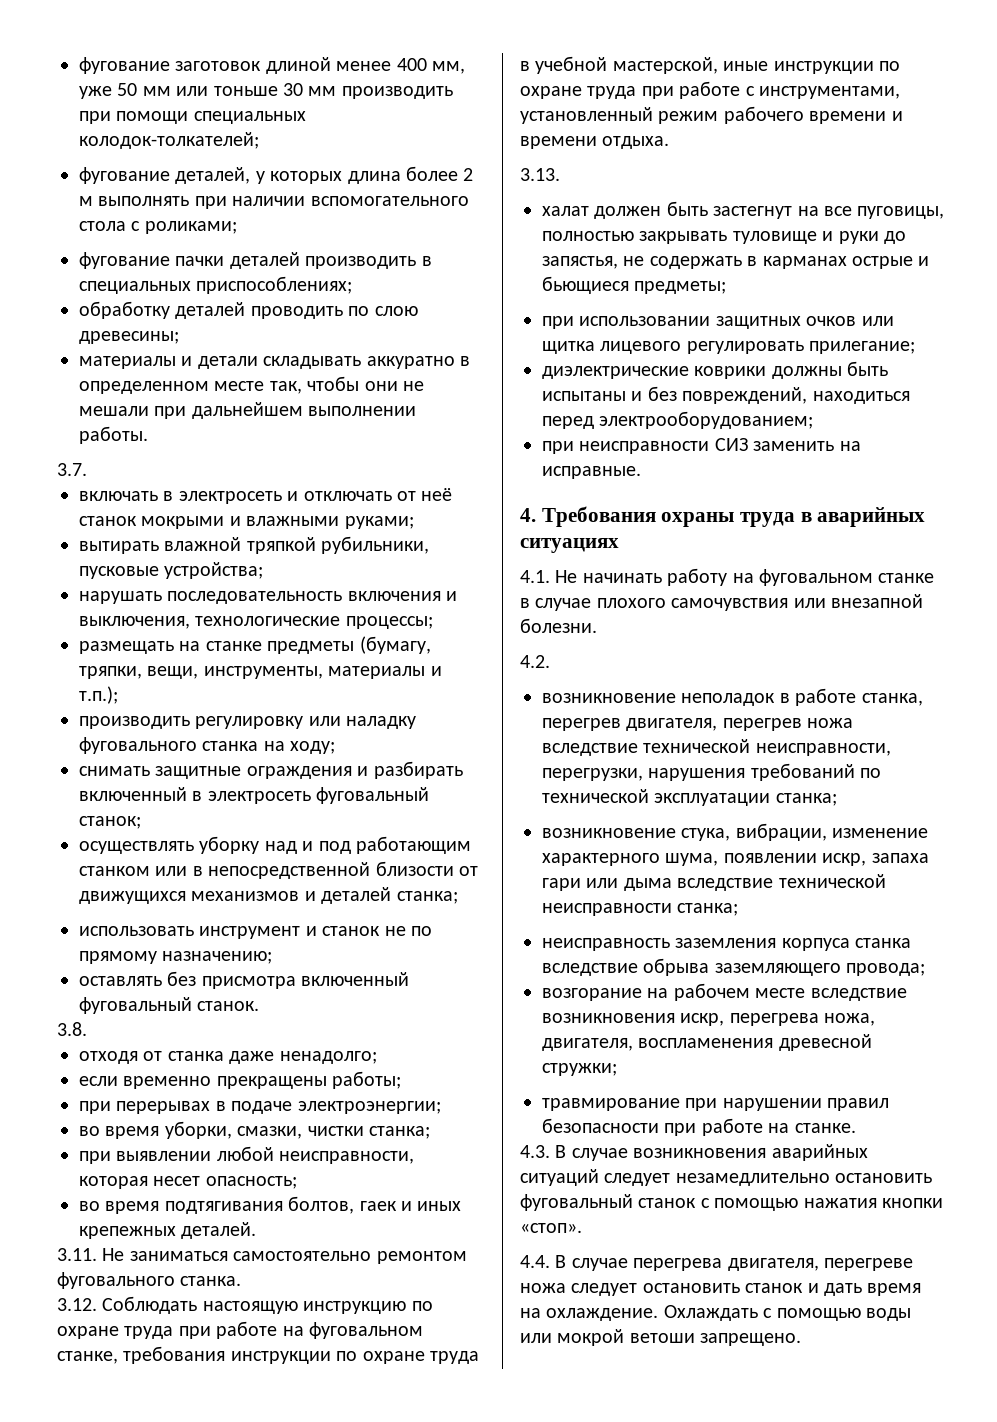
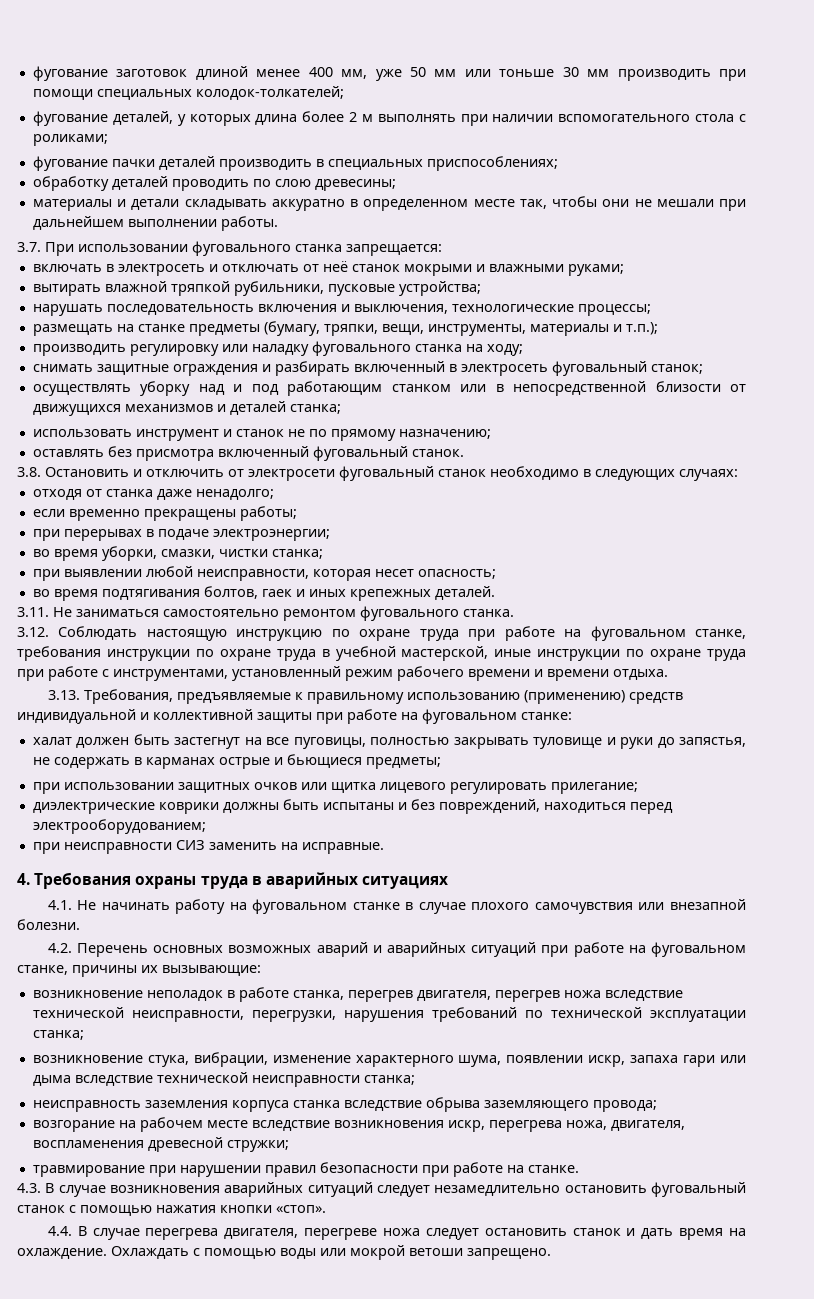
- 3.7.
+ 3.7. При использовании фуговального станка запрещается:
- 3.8.
+ 3.8. Остановить и отключить от электросети фуговальный станок необходимо в следующих случаях:
- 3.13.
+ 3.13. Требования, предъявляемые к правильному использованию (применению) средств индивидуальной и коллективной защиты при работе на фуговальном станке:
- 4.2.
+ 4.2. Перечень основных возможных аварий и аварийных ситуаций при работе на фуговальном станке, причины их вызывающие:

